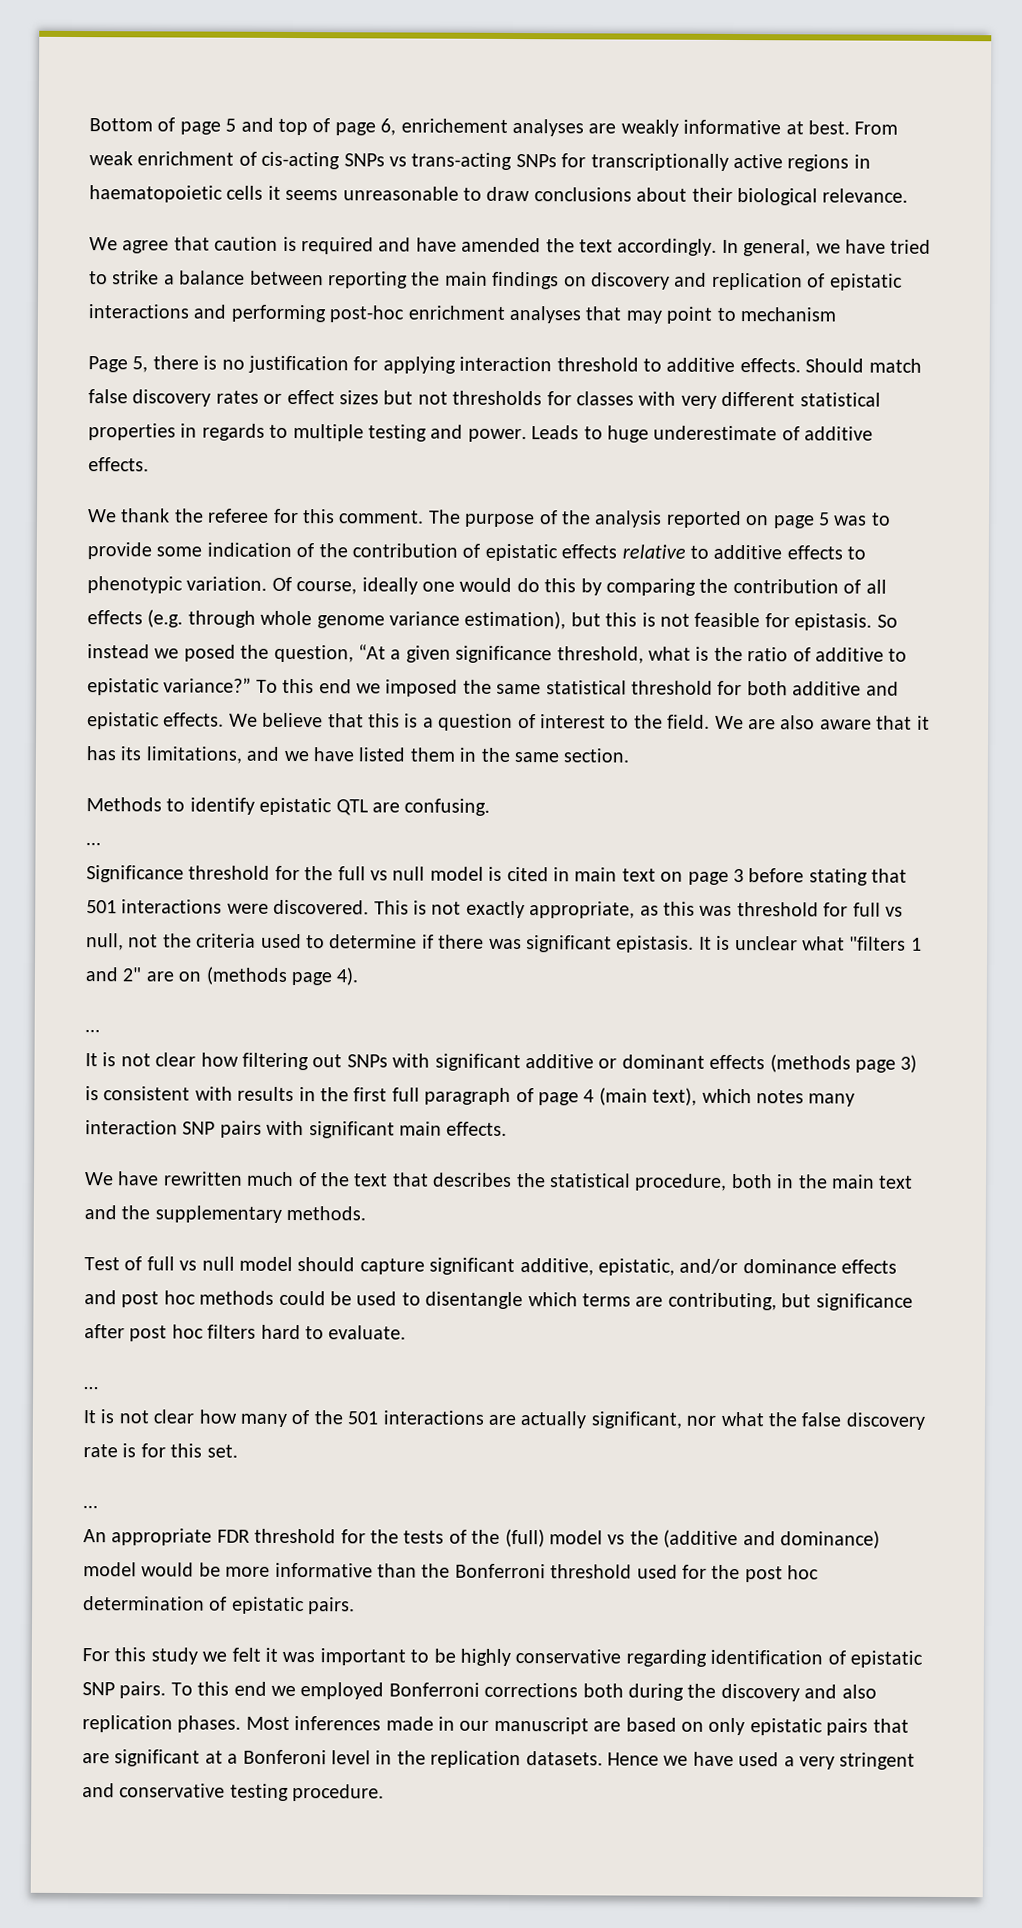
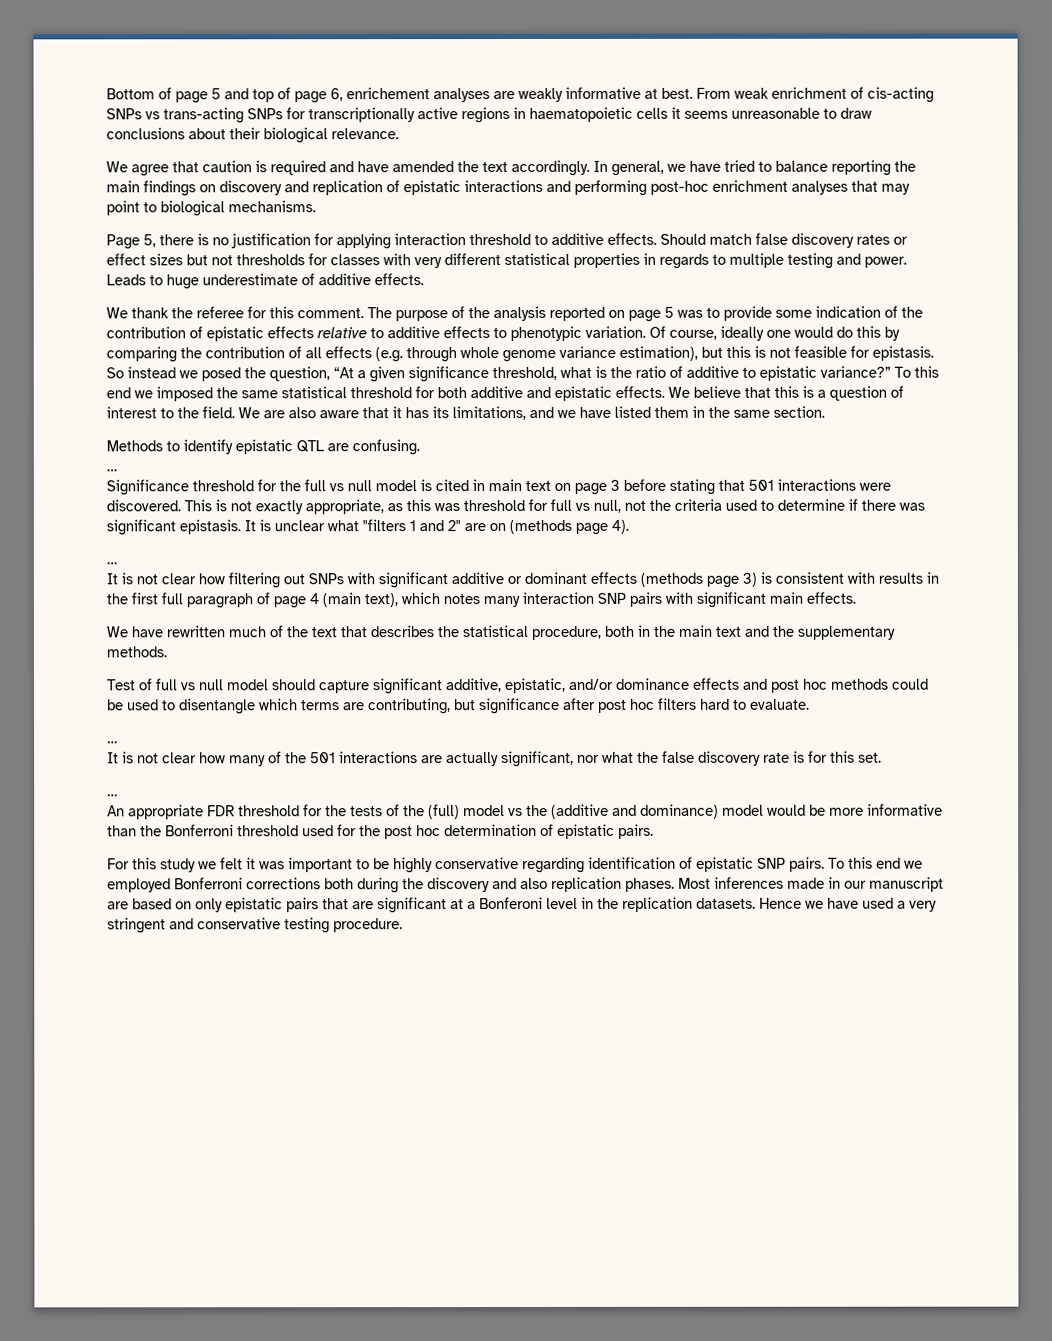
- In general, we have tried to strike a balance between reporting the main findings on discovery and replication of epistatic interactions and performing post-hoc enrichment analyses that may point to mechanism
+ In general, we have tried to balance reporting the main findings on discovery and replication of epistatic interactions and performing post-hoc enrichment analyses that may point to biological mechanisms.

